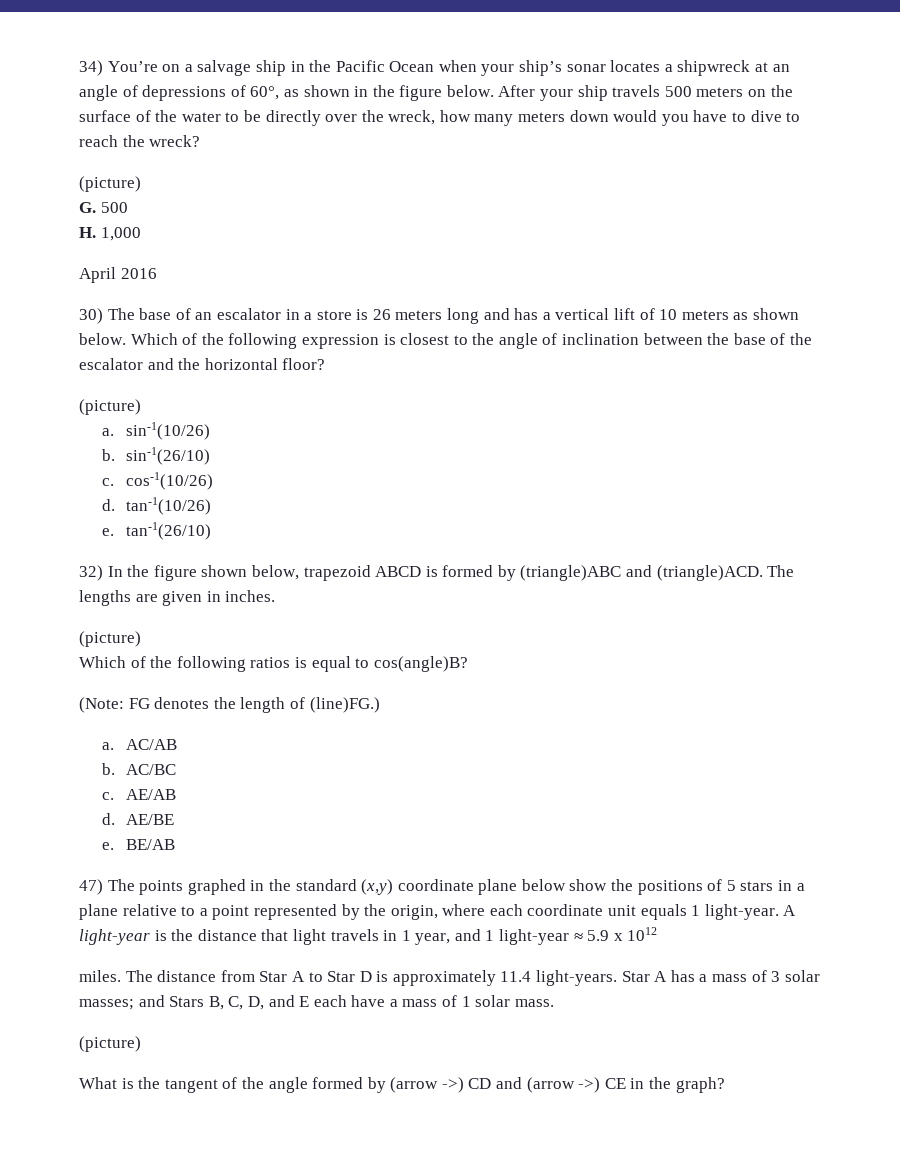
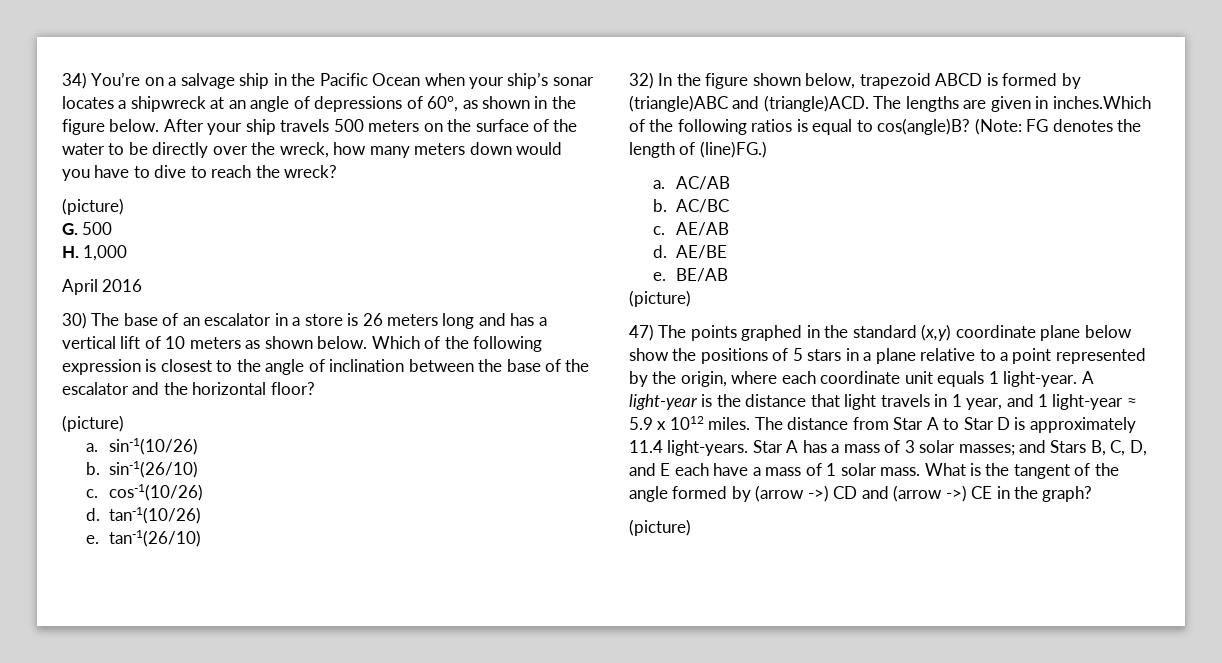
- The lengths are given in inches.
- (picture)
- Which of the following ratios is equal to cos(angle)B?
- (Note: FG denotes the length of (line)FG.)
+ The lengths are given in inches.Which of the following ratios is equal to cos(angle)B? (Note: FG denotes the length of (line)FG.)
  BE/AB
+ (picture)
- A light-year is the distance that light travels in 1 year, and 1 light-year ≈ 5.9 x 1012
- miles.
+ A light-year is the distance that light travels in 1 year, and 1 light-year ≈ 5.9 x 1012 miles.
- Star A has a mass of 3 solar masses; and Stars B, C, D, and E each have a mass of 1 solar mass.
+ Star A has a mass of 3 solar masses; and Stars B, C, D, and E each have a mass of 1 solar mass. What is the tangent of the angle formed by (arrow ->) CD and (arrow ->) CE in the graph?
  (picture)
- What is the tangent of the angle formed by (arrow ->) CD and (arrow ->) CE in the graph?

